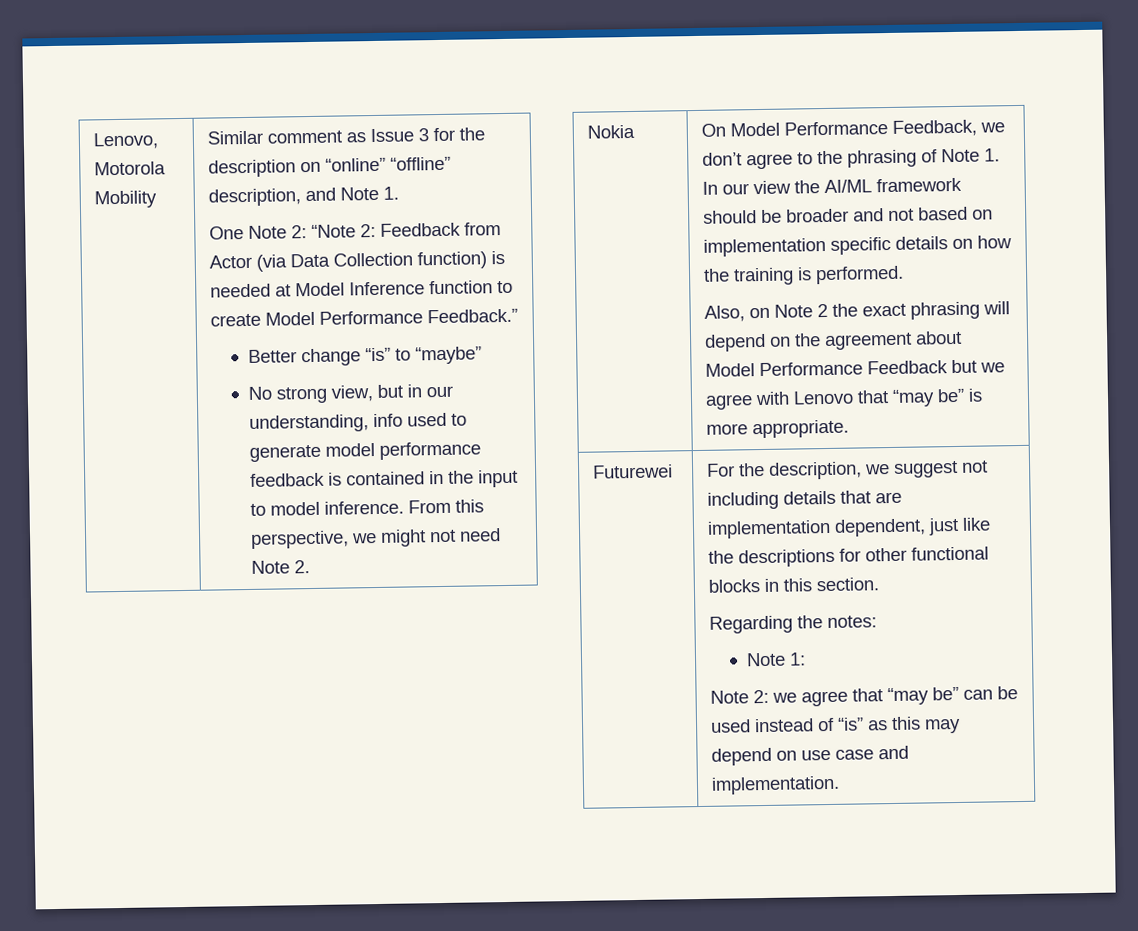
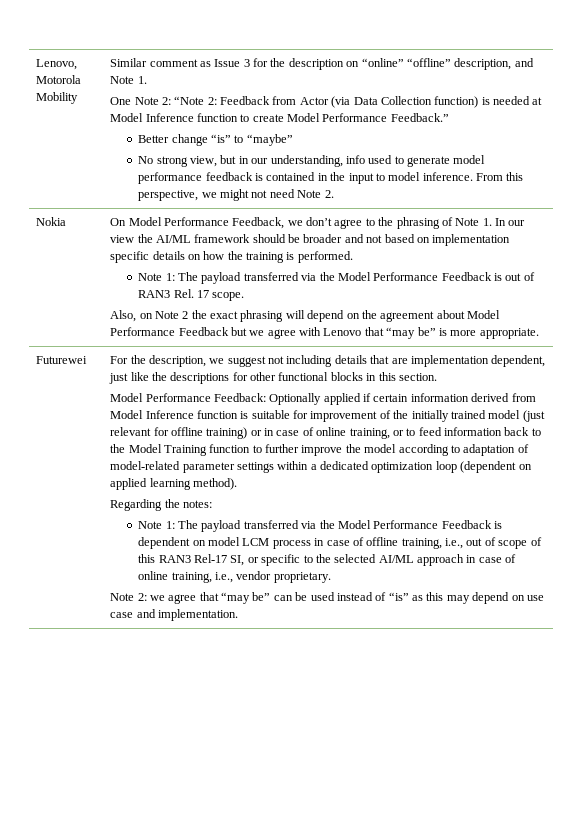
+ Note 1: The payload transferred via the Model Performance Feedback is out of RAN3 Rel. 17 scope.
+ Model Performance Feedback: Optionally applied if certain information derived from Model Inference function is suitable for improvement of the initially trained model (just relevant for offline training) or in case of online training, or to feed information back to the Model Training function to further improve the model according to adaptation of model-related parameter settings within a dedicated optimization loop (dependent on applied learning method).
- Note 1:
+ Note 1: The payload transferred via the Model Performance Feedback is dependent on model LCM process in case of offline training, i.e., out of scope of this RAN3 Rel-17 SI, or specific to the selected AI/ML approach in case of online training, i.e., vendor proprietary.

